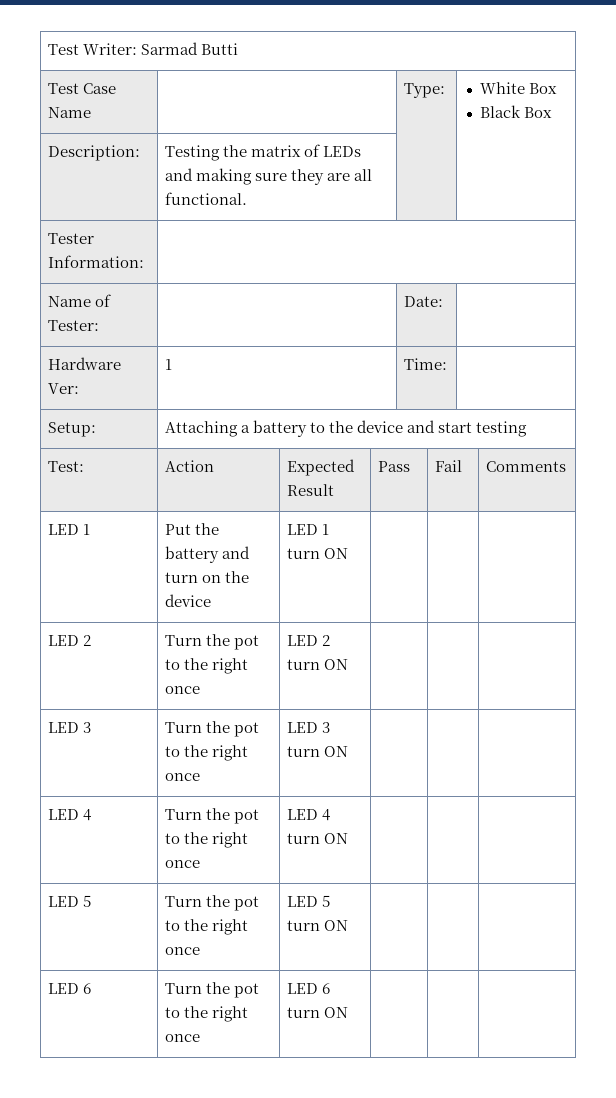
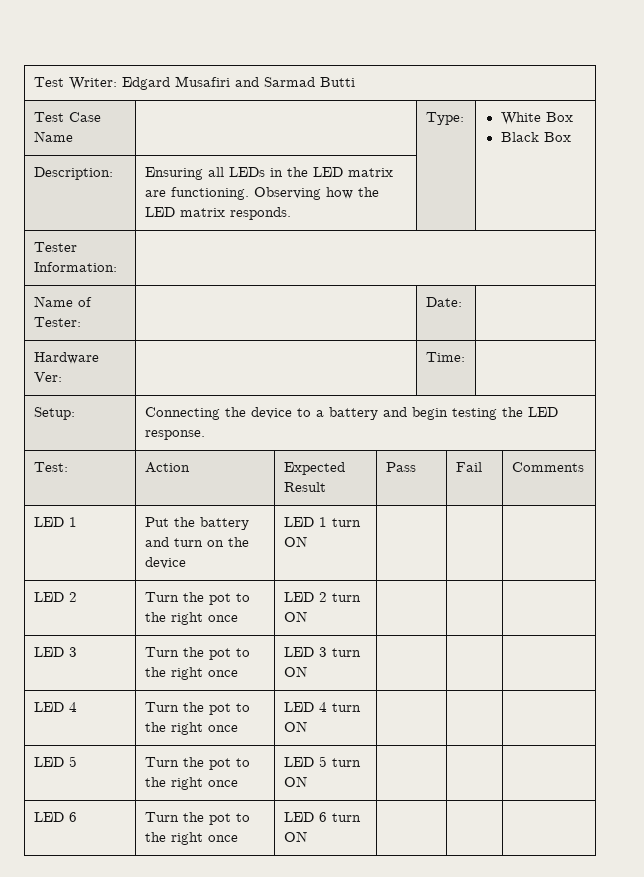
- Test Writer: Sarmad Butti
+ Test Writer: Edgard Musafiri and Sarmad Butti
- Description: | Testing the matrix of LEDs and making sure they are all functional. | |
+ Description: | Ensuring all LEDs in the LED matrix are functioning. Observing how the LED matrix responds. | |
- Hardware Ver: | 1 | Time: |
+ Hardware Ver: | | Time: |
- Setup: | Attaching a battery to the device and start testing
+ Setup: | Connecting the device to a battery and begin testing the LED response.

